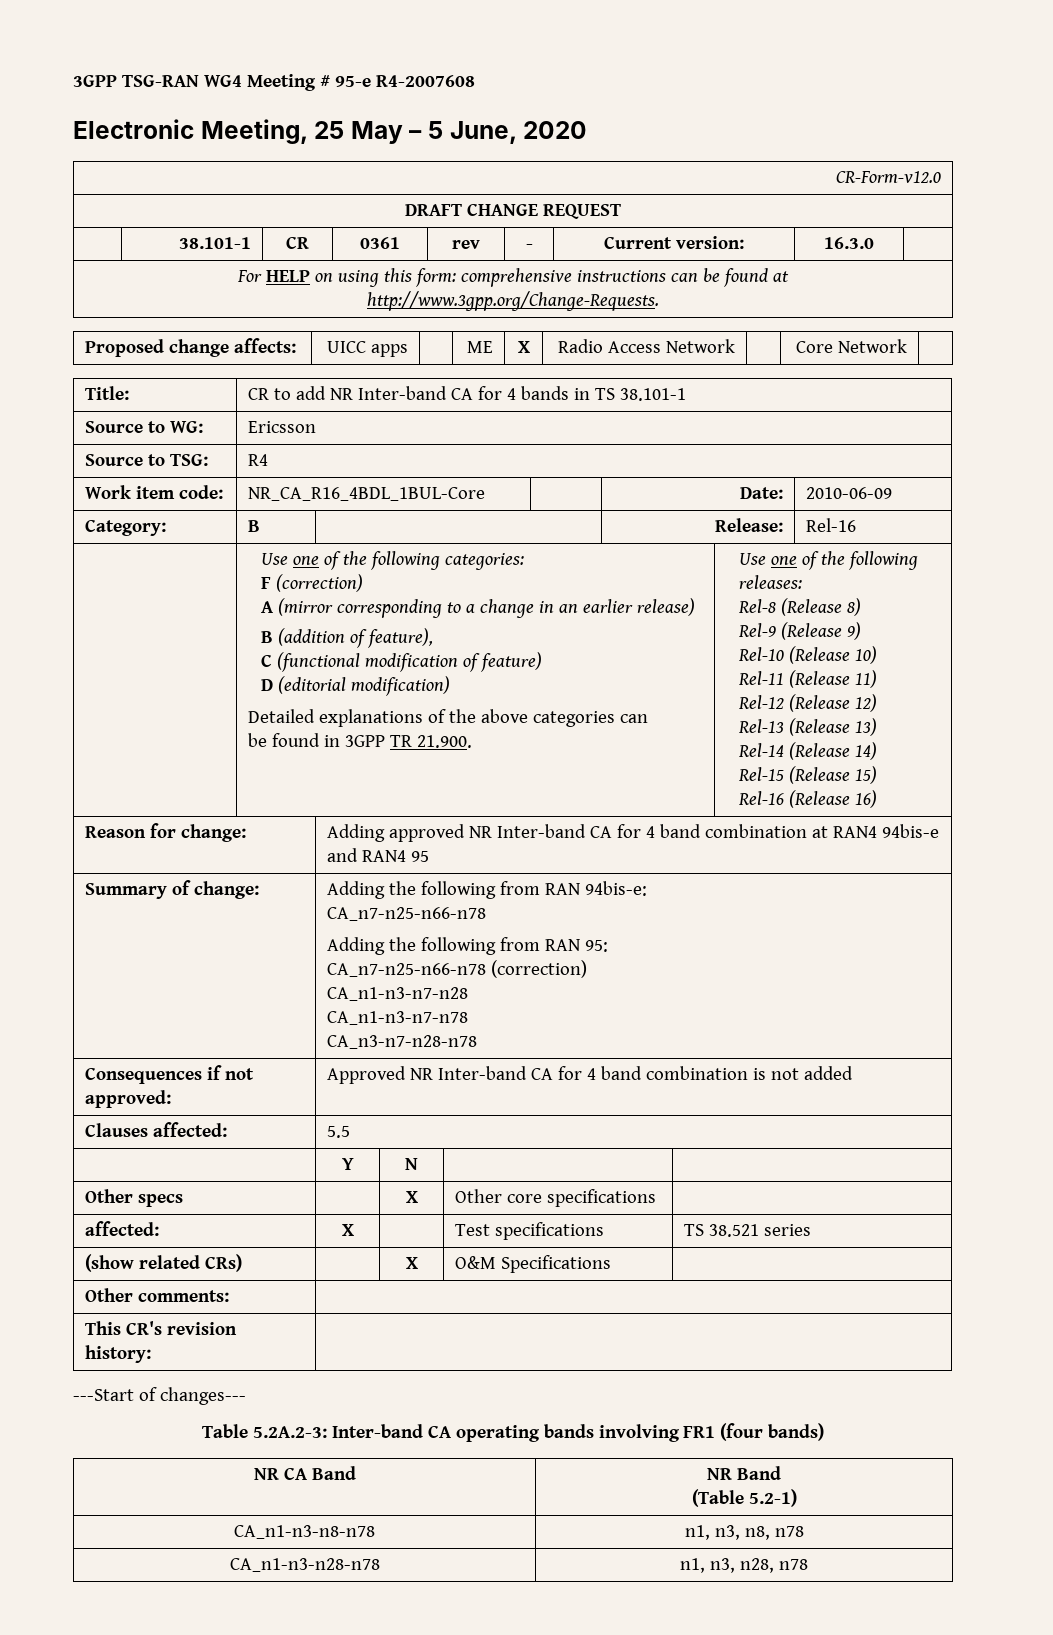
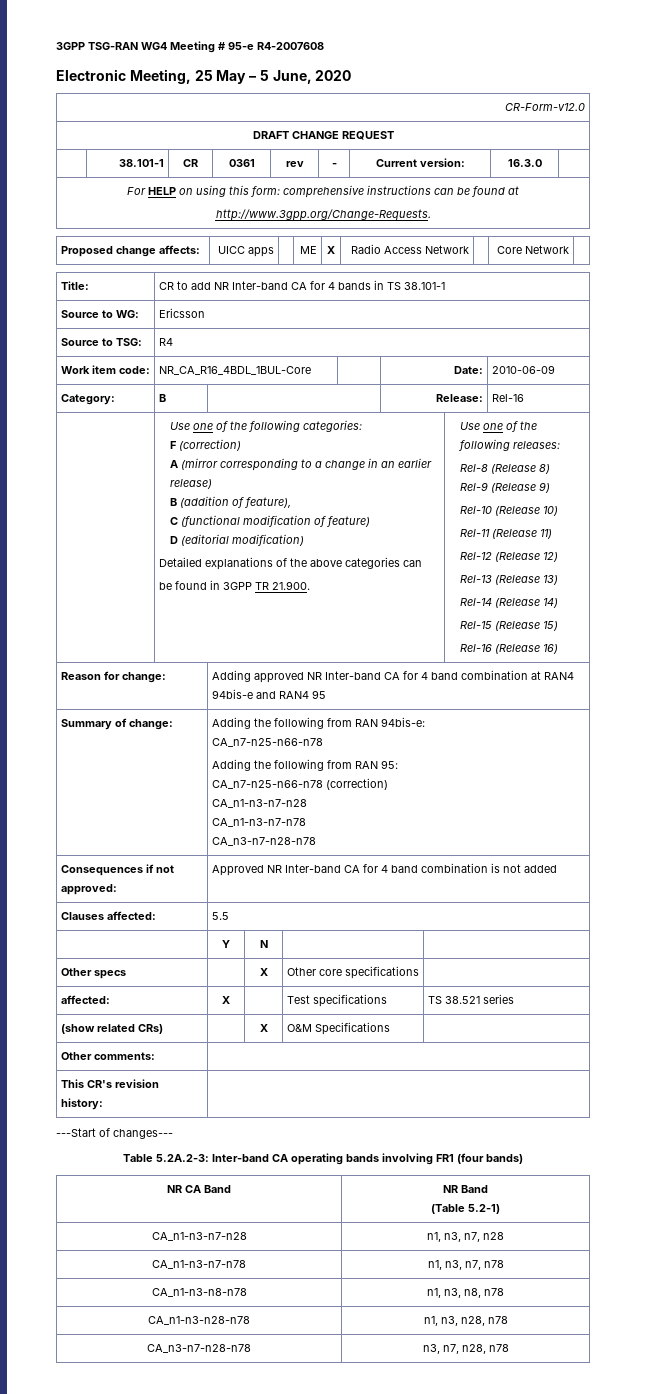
+ CA_n1-n3-n7-n28 | n1, n3, n7, n28
+ CA_n1-n3-n7-n78 | n1, n3, n7, n78
+ CA_n3-n7-n28-n78 | n3, n7, n28, n78

